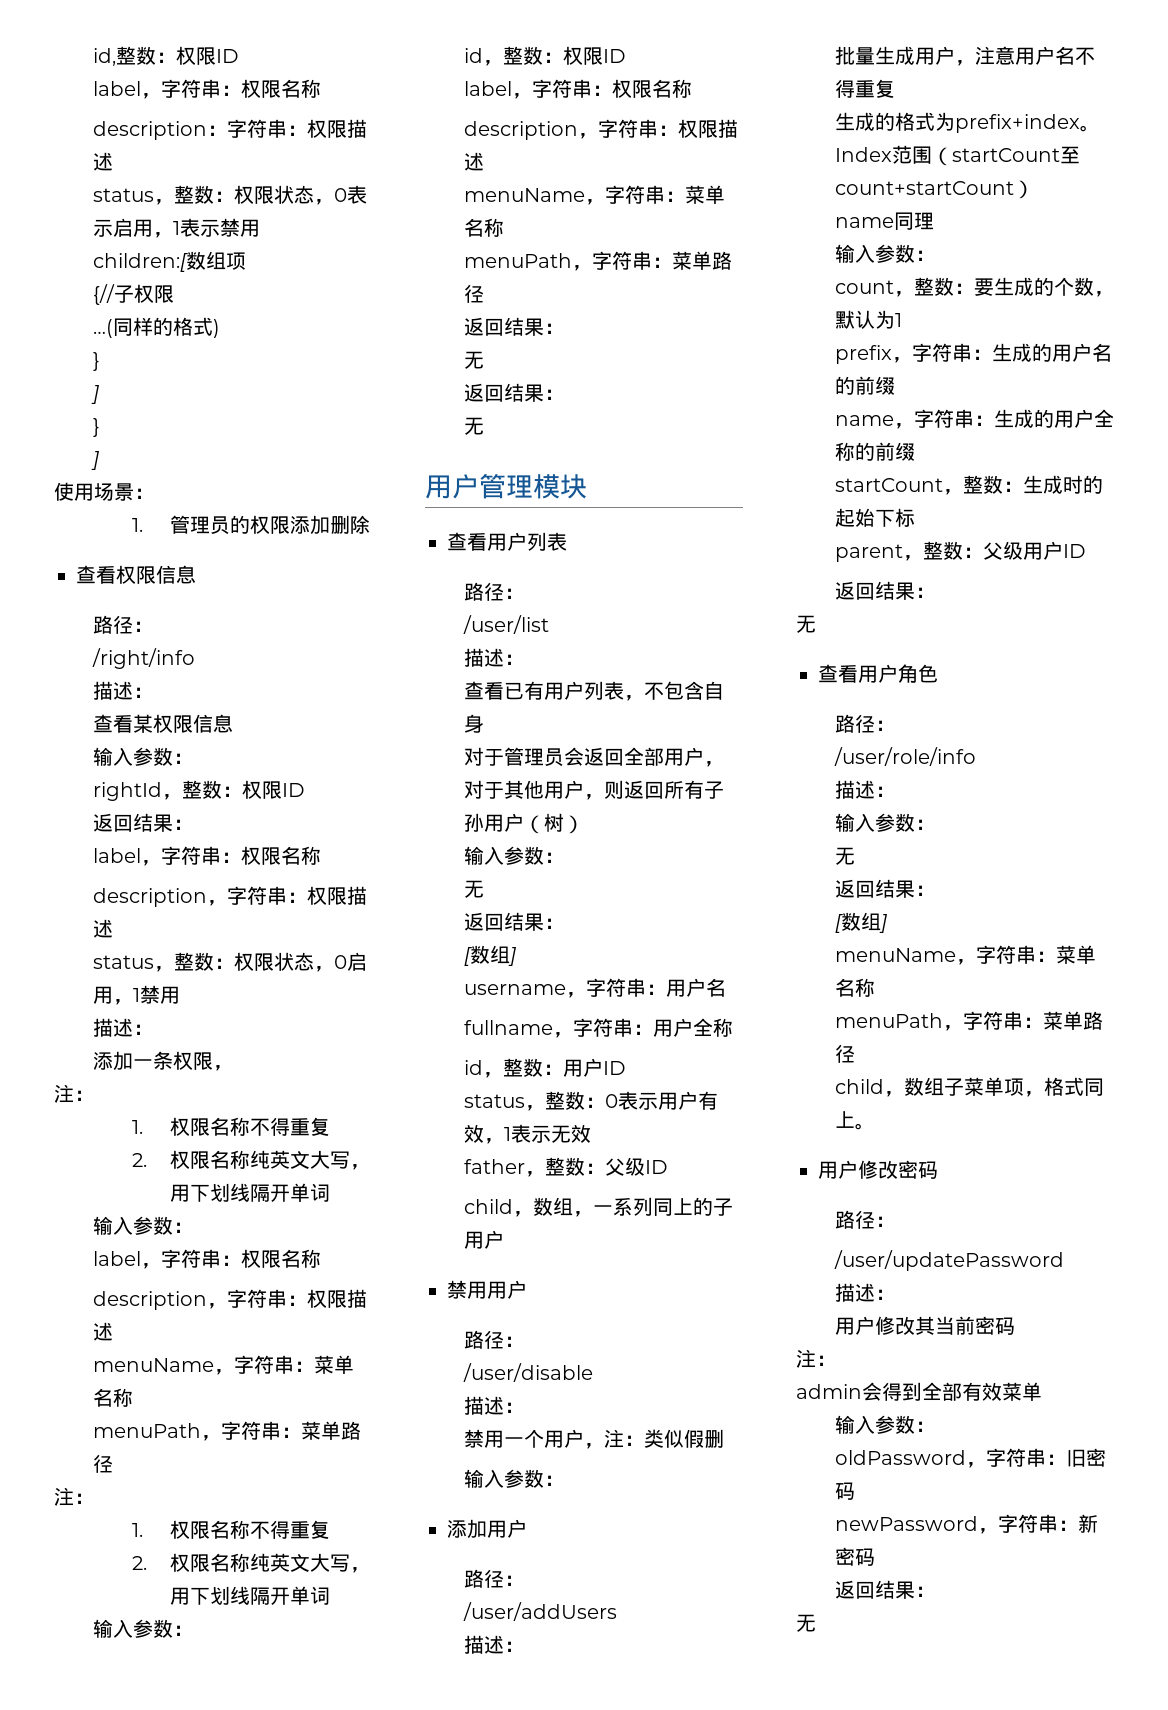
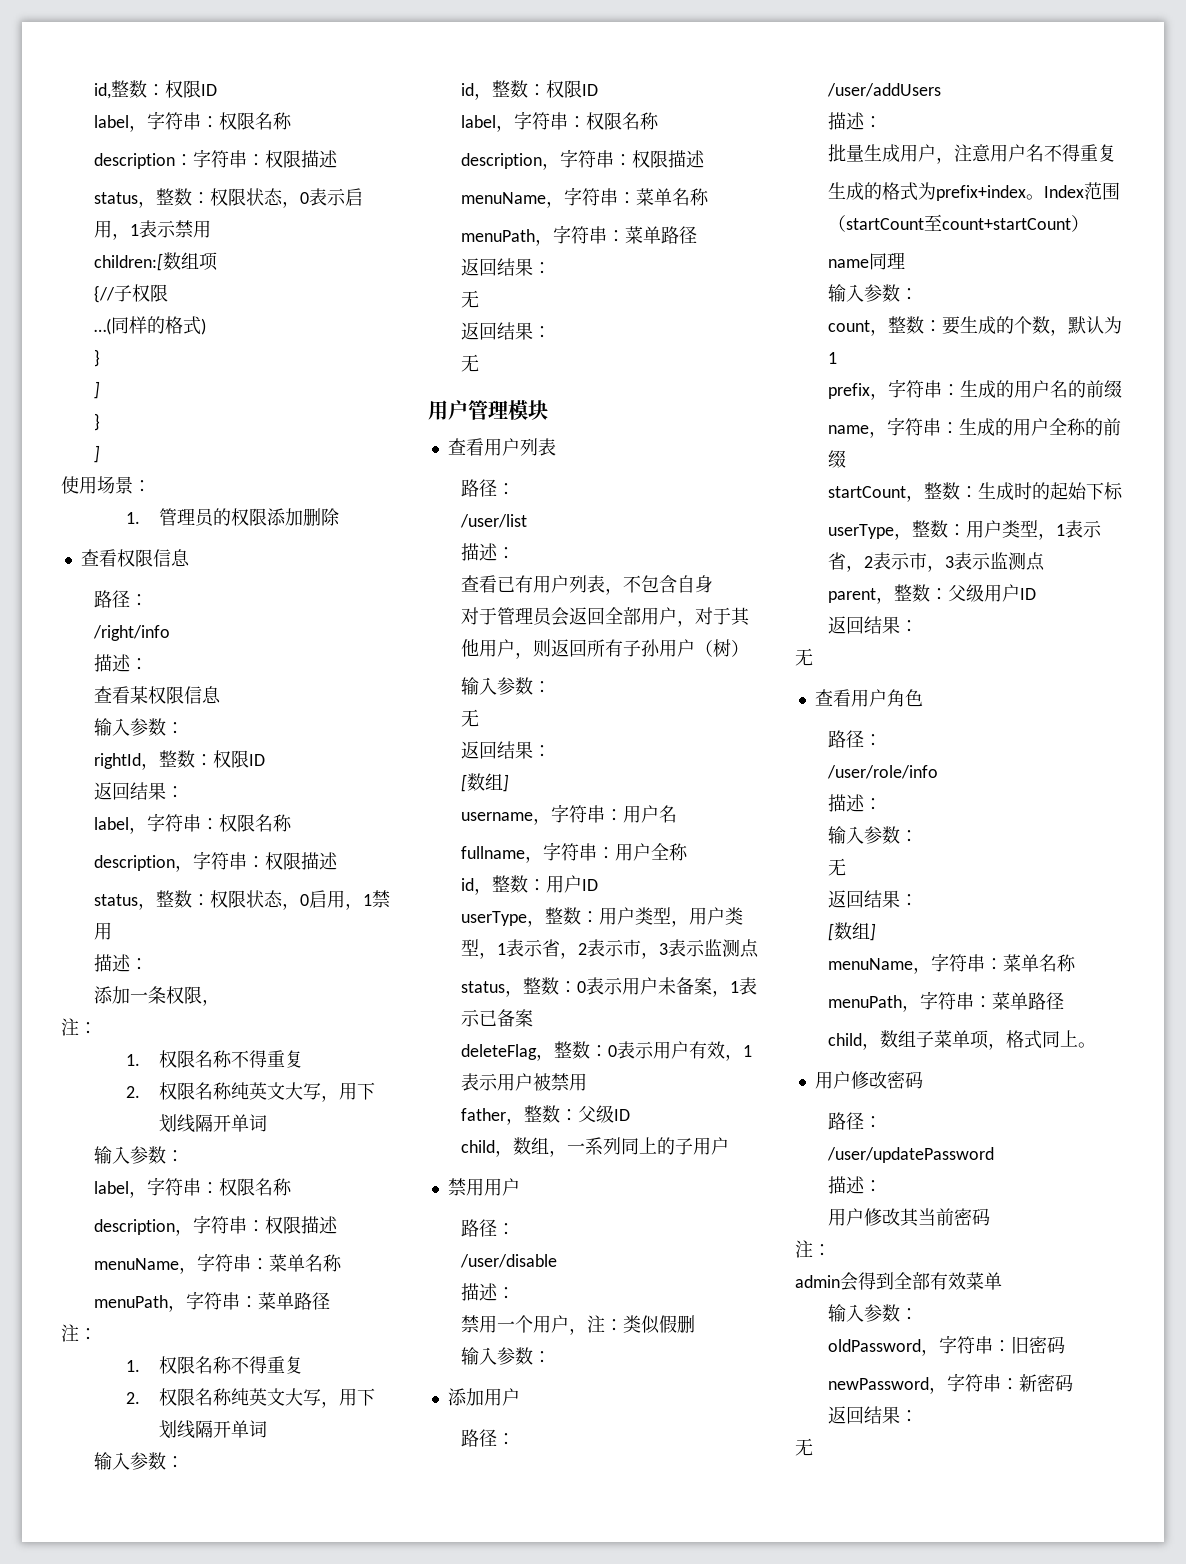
+ userType，整数：用户类型，用户类型，1表示省，2表示市，3表示监测点
- status，整数：0表示用户有效，1表示无效
+ status，整数：0表示用户未备案，1表示已备案
+ deleteFlag，整数：0表示用户有效，1表示用户被禁用
+ userType，整数：用户类型，1表示省，2表示市，3表示监测点

